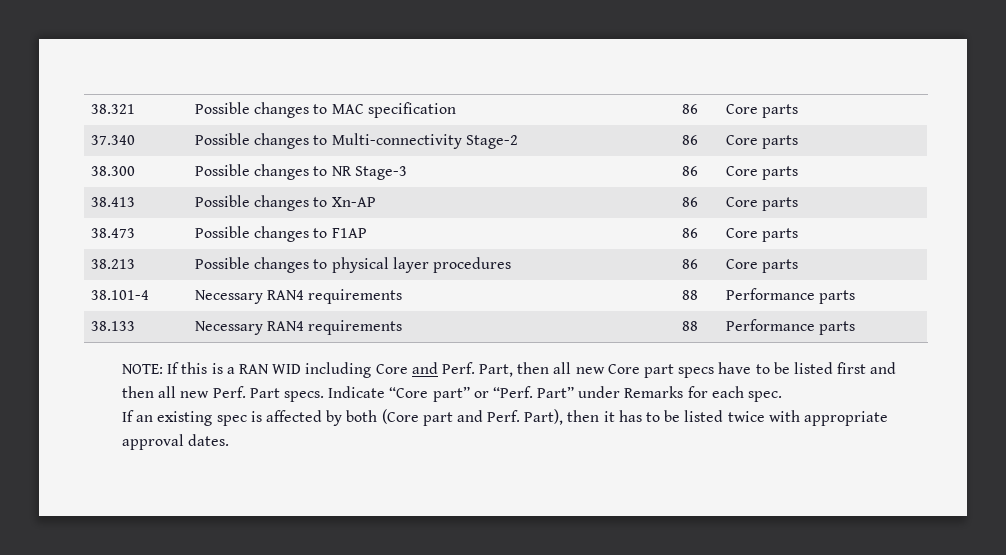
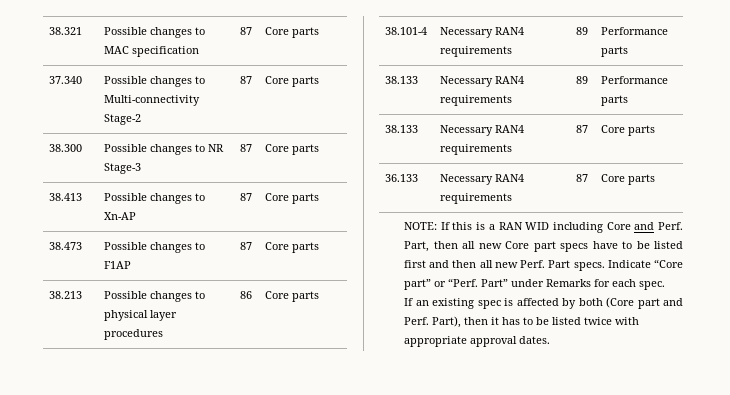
- 38.321 | Possible changes to MAC specification | 86 | Core parts
+ 38.321 | Possible changes to MAC specification | 87 | Core parts
- 37.340 | Possible changes to Multi-connectivity Stage-2 | 86 | Core parts
+ 37.340 | Possible changes to Multi-connectivity Stage-2 | 87 | Core parts
- 38.300 | Possible changes to NR Stage-3 | 86 | Core parts
+ 38.300 | Possible changes to NR Stage-3 | 87 | Core parts
- 38.413 | Possible changes to Xn-AP | 86 | Core parts
+ 38.413 | Possible changes to Xn-AP | 87 | Core parts
- 38.473 | Possible changes to F1AP | 86 | Core parts
+ 38.473 | Possible changes to F1AP | 87 | Core parts
- 38.101-4 | Necessary RAN4 requirements | 88 | Performance parts
- 38.133 | Necessary RAN4 requirements | 88 | Performance parts
+ 38.101-4 | Necessary RAN4 requirements | 89 | Performance parts
+ 38.133 | Necessary RAN4 requirements | 89 | Performance parts
+ 38.133 | Necessary RAN4 requirements | 87 | Core parts
+ 36.133 | Necessary RAN4 requirements | 87 | Core parts

